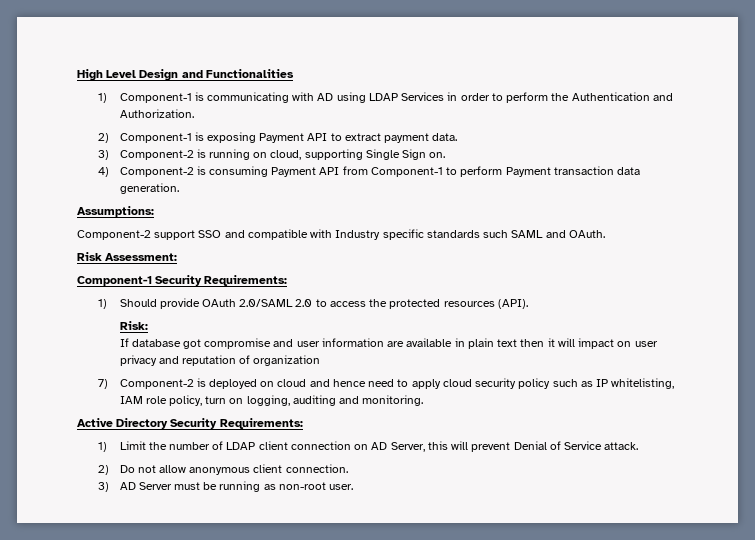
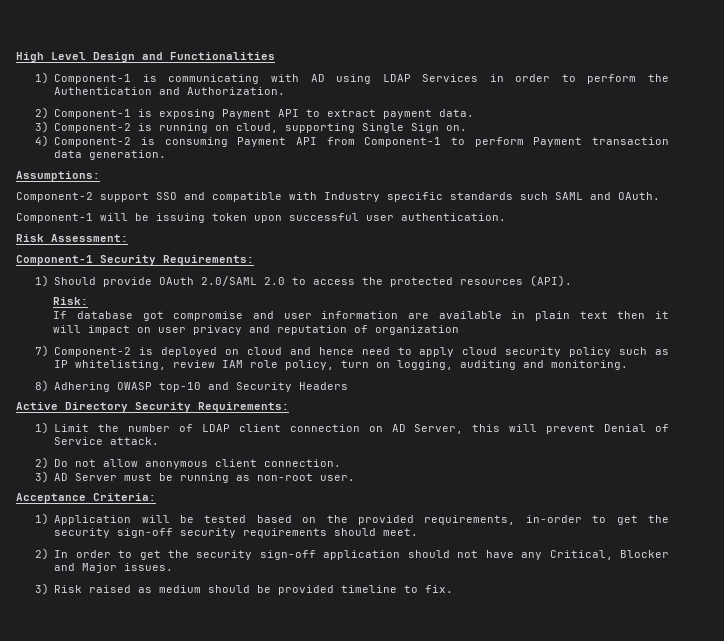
+ Component-1 will be issuing token upon successful user authentication.
- 7) Component-2 is deployed on cloud and hence need to apply cloud security policy such as IP whitelisting, IAM role policy, turn on logging, auditing and monitoring.
+ 7) Component-2 is deployed on cloud and hence need to apply cloud security policy such as IP whitelisting, review IAM role policy, turn on logging, auditing and monitoring.
+ 8) Adhering OWASP top-10 and Security Headers
+ Acceptance Criteria:
+ 1) Application will be tested based on the provided requirements, in-order to get the security sign-off security requirements should meet.
+ 2) In order to get the security sign-off application should not have any Critical, Blocker and Major issues.
+ 3) Risk raised as medium should be provided timeline to fix.

